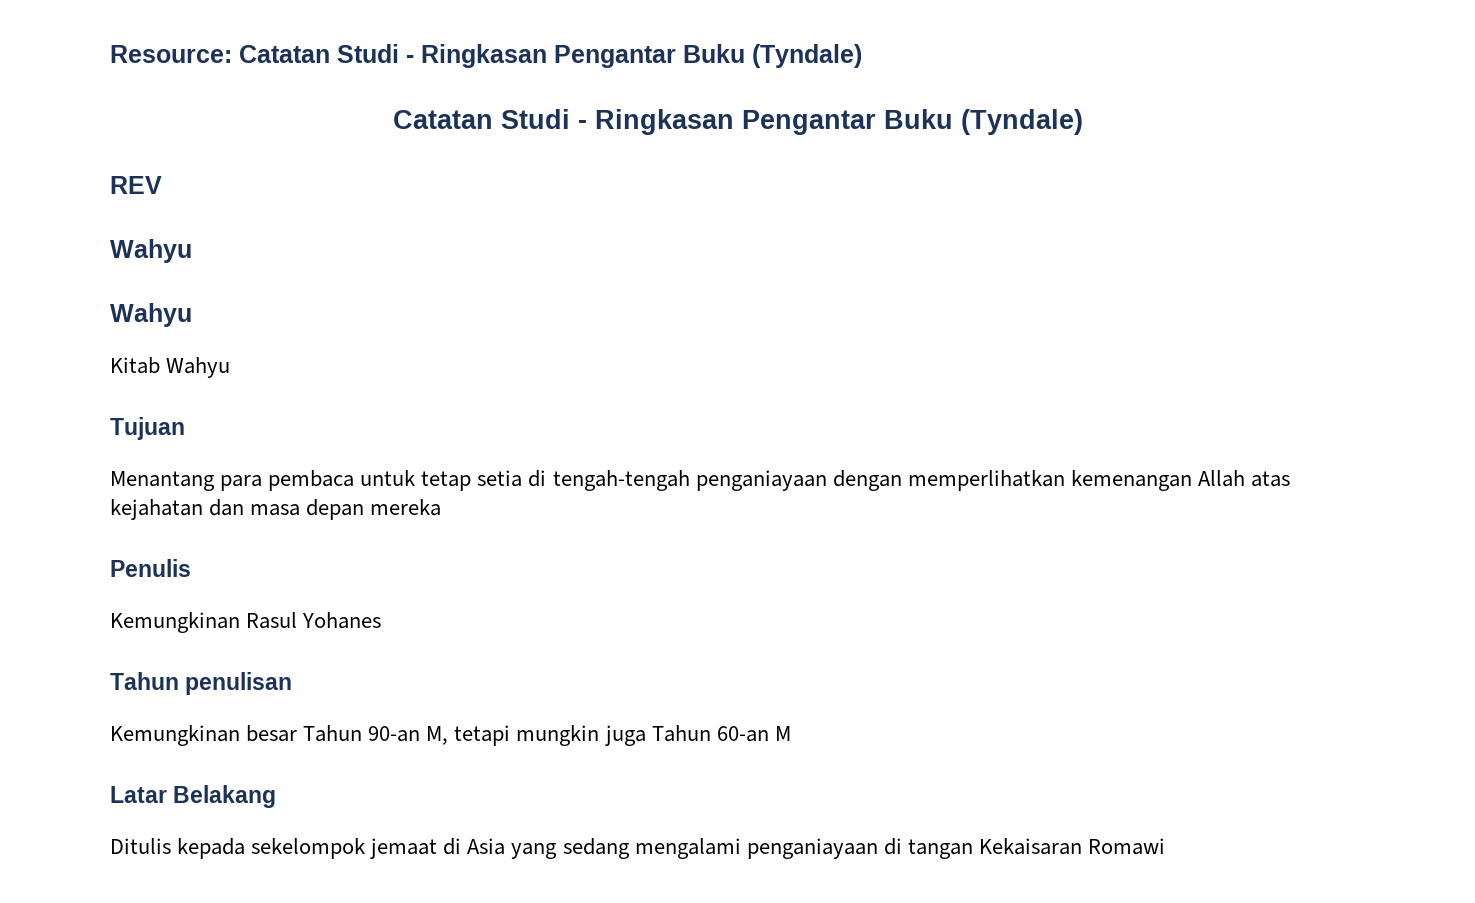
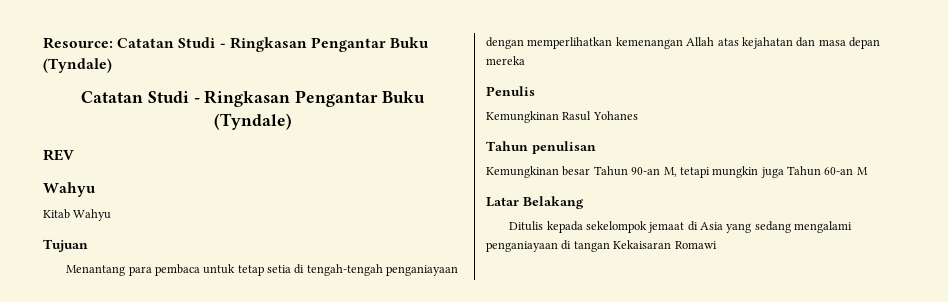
  REV
- Wahyu

